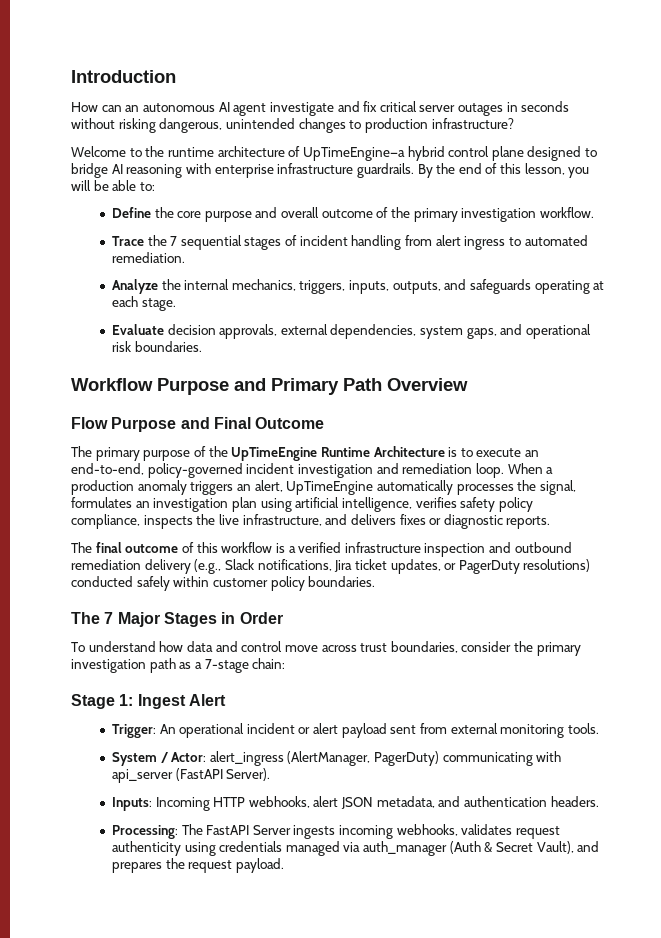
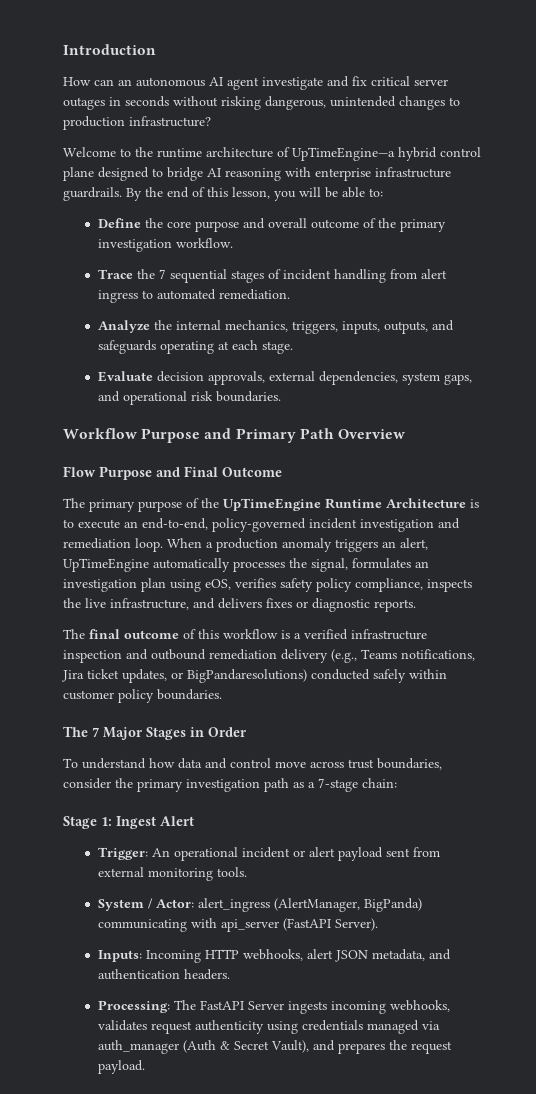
- When a production anomaly triggers an alert, UpTimeEngine automatically processes the signal, formulates an investigation plan using artificial intelligence, verifies safety policy compliance, inspects the live infrastructure, and delivers fixes or diagnostic reports.
+ When a production anomaly triggers an alert, UpTimeEngine automatically processes the signal, formulates an investigation plan using eOS, verifies safety policy compliance, inspects the live infrastructure, and delivers fixes or diagnostic reports.
- The final outcome of this workflow is a verified infrastructure inspection and outbound remediation delivery (e.g., Slack notifications, Jira ticket updates, or PagerDuty resolutions) conducted safely within customer policy boundaries.
+ The final outcome of this workflow is a verified infrastructure inspection and outbound remediation delivery (e.g., Teams notifications, Jira ticket updates, or BigPandaresolutions) conducted safely within customer policy boundaries.
- System / Actor: alert_ingress (AlertManager, PagerDuty) communicating with api_server (FastAPI Server).
+ System / Actor: alert_ingress (AlertManager, BigPanda) communicating with api_server (FastAPI Server).

